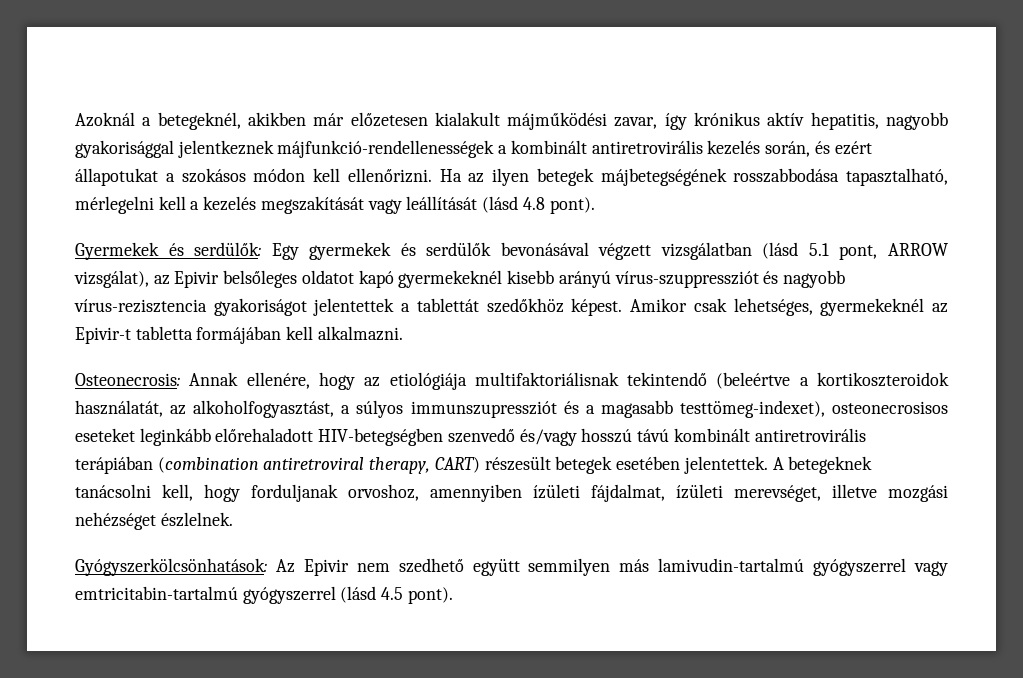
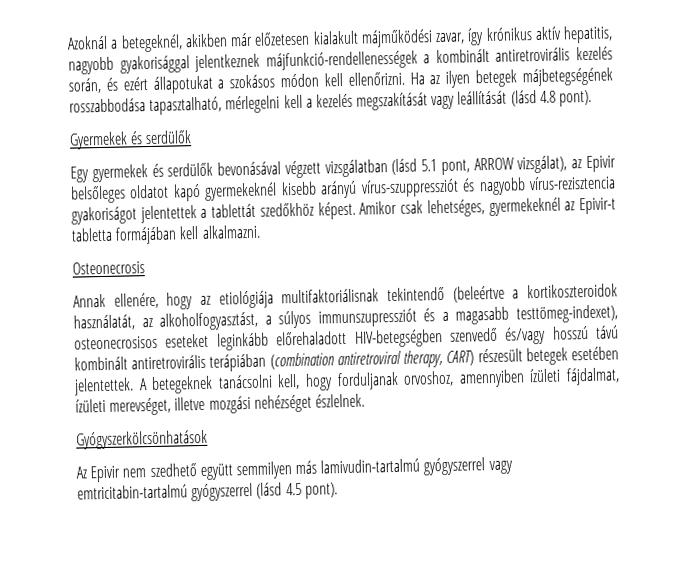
- Gyermekek és serdülők: Egy gyermekek és serdülők bevonásával végzett vizsgálatban (lásd 5.1 pont, ARROW vizsgálat), az Epivir belsőleges oldatot kapó gyermekeknél kisebb arányú vírus-szuppressziót és nagyobb vírus-rezisztencia gyakoriságot jelentettek a tablettát szedőkhöz képest.
+ Gyermekek és serdülők
+ Egy gyermekek és serdülők bevonásával végzett vizsgálatban (lásd 5.1 pont, ARROW vizsgálat), az Epivir belsőleges oldatot kapó gyermekeknél kisebb arányú vírus-szuppressziót és nagyobb vírus-rezisztencia gyakoriságot jelentettek a tablettát szedőkhöz képest.
- Osteonecrosis: Annak ellenére, hogy az etiológiája multifaktoriálisnak tekintendő (beleértve a kortikoszteroidok használatát, az alkoholfogyasztást, a súlyos immunszupressziót és a magasabb testtömeg-indexet), osteonecrosisos eseteket leginkább előrehaladott HIV-betegségben szenvedő és/vagy hosszú távú kombinált antiretrovirális terápiában (combination antiretroviral therapy, CART) részesült betegek esetében jelentettek.
+ Osteonecrosis
+ Annak ellenére, hogy az etiológiája multifaktoriálisnak tekintendő (beleértve a kortikoszteroidok használatát, az alkoholfogyasztást, a súlyos immunszupressziót és a magasabb testtömeg-indexet), osteonecrosisos eseteket leginkább előrehaladott HIV-betegségben szenvedő és/vagy hosszú távú kombinált antiretrovirális terápiában (combination antiretroviral therapy, CART) részesült betegek esetében jelentettek.
- Gyógyszerkölcsönhatások: Az Epivir nem szedhető együtt semmilyen más lamivudin-tartalmú gyógyszerrel vagy emtricitabin-tartalmú gyógyszerrel (lásd 4.5 pont).
+ Gyógyszerkölcsönhatások
+ Az Epivir nem szedhető együtt semmilyen más lamivudin-tartalmú gyógyszerrel vagy emtricitabin-tartalmú gyógyszerrel (lásd 4.5 pont).

